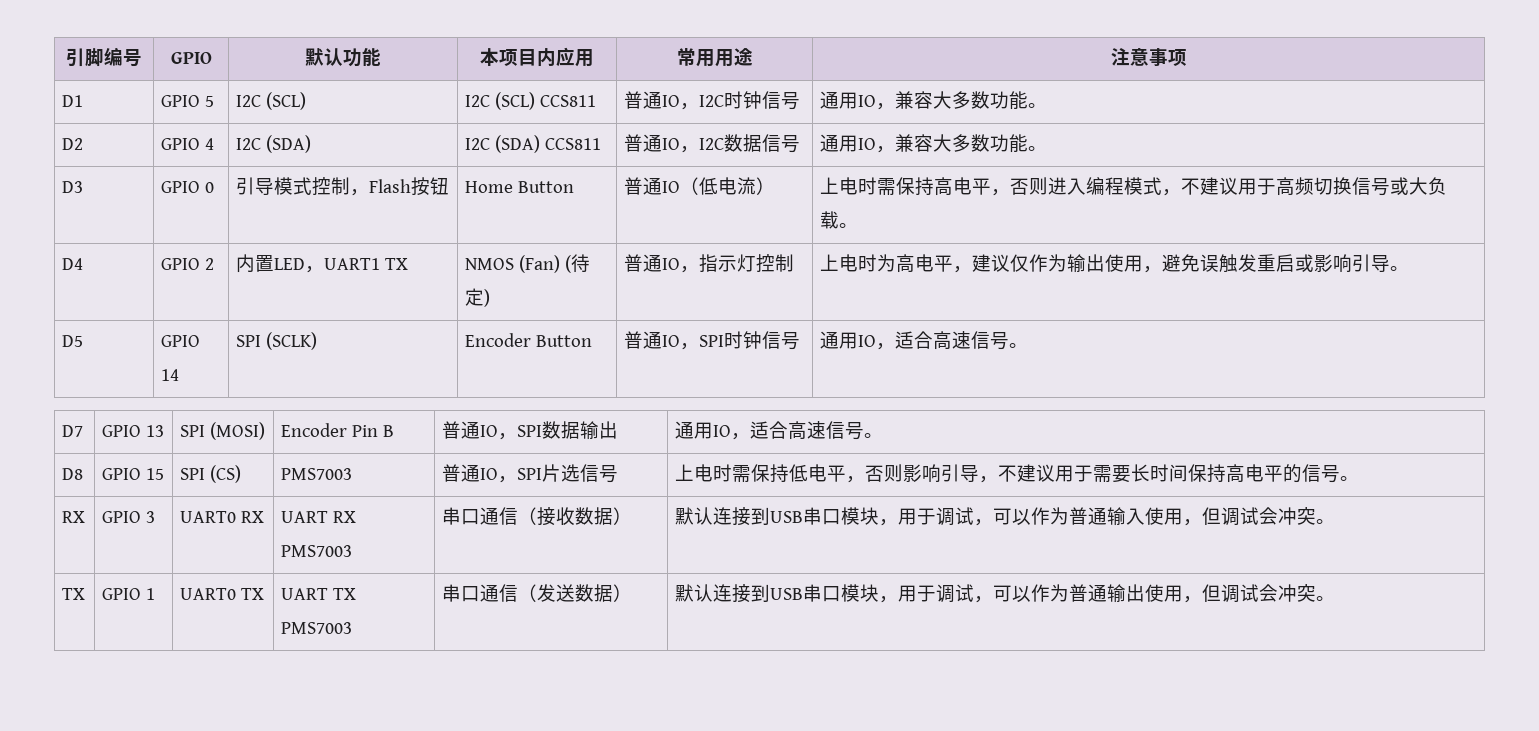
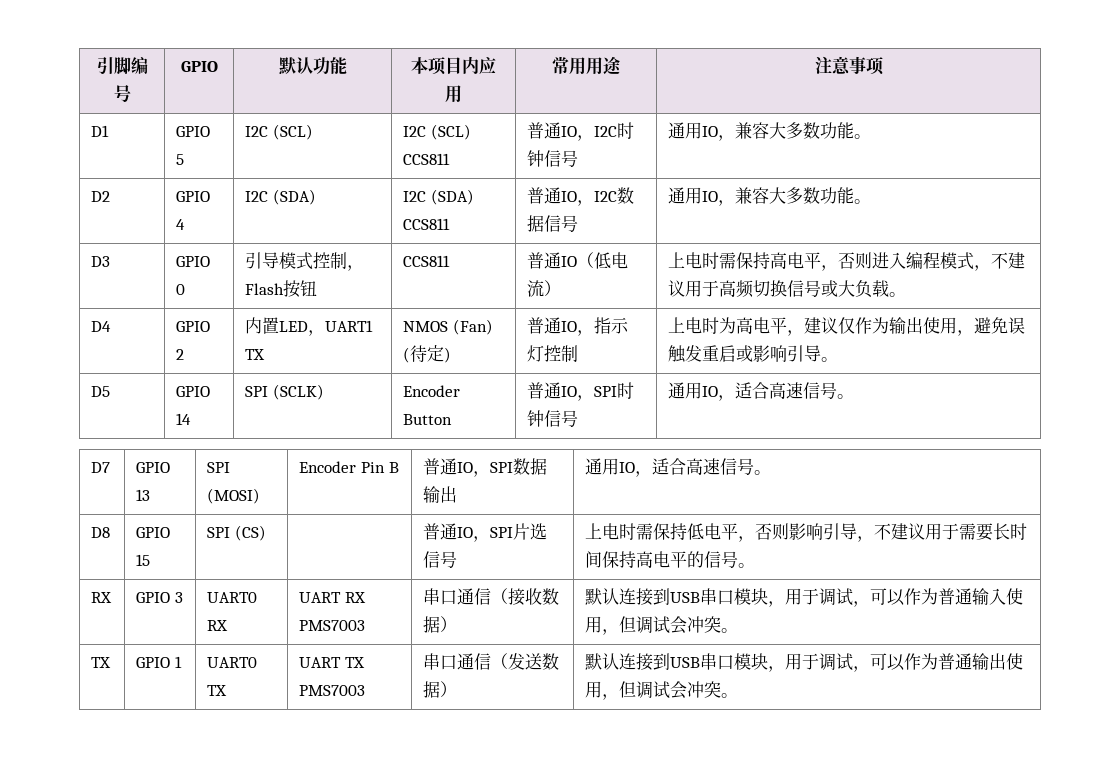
- D3 | GPIO 0 | 引导模式控制，Flash按钮 | Home Button | 普通IO（低电流） | 上电时需保持高电平，否则进入编程模式，不建议用于高频切换信号或大负载。
+ D3 | GPIO 0 | 引导模式控制，Flash按钮 | CCS811 | 普通IO（低电流） | 上电时需保持高电平，否则进入编程模式，不建议用于高频切换信号或大负载。
- D8 | GPIO 15 | SPI (CS) | PMS7003 | 普通IO，SPI片选信号 | 上电时需保持低电平，否则影响引导，不建议用于需要长时间保持高电平的信号。
+ D8 | GPIO 15 | SPI (CS) | | 普通IO，SPI片选信号 | 上电时需保持低电平，否则影响引导，不建议用于需要长时间保持高电平的信号。

